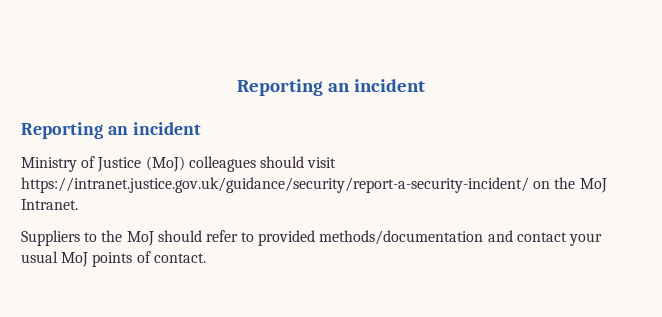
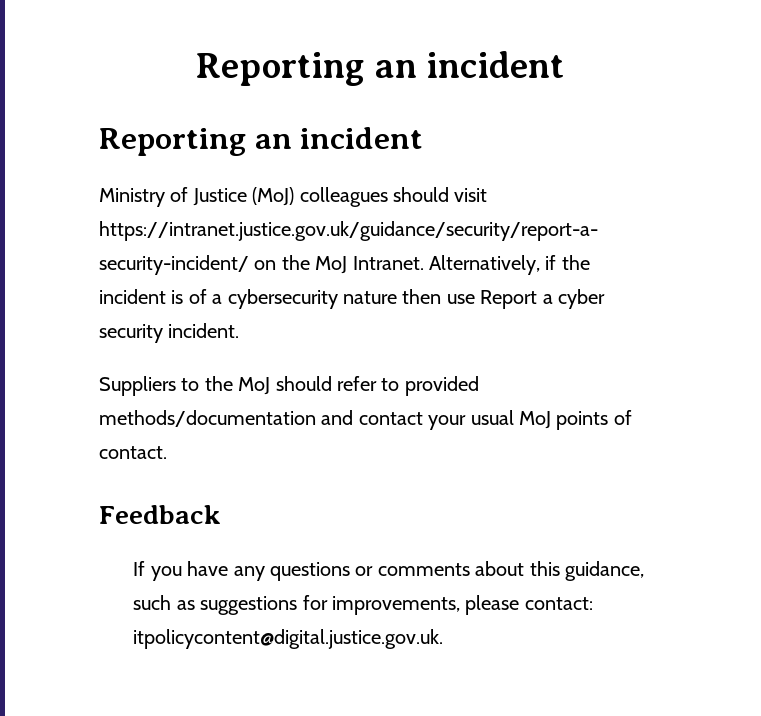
+ Alternatively, if the incident is of a cybersecurity nature then use Report a cyber security incident.
+ Feedback
+ If you have any questions or comments about this guidance, such as suggestions for improvements, please contact: itpolicycontent@digital.justice.gov.uk.

